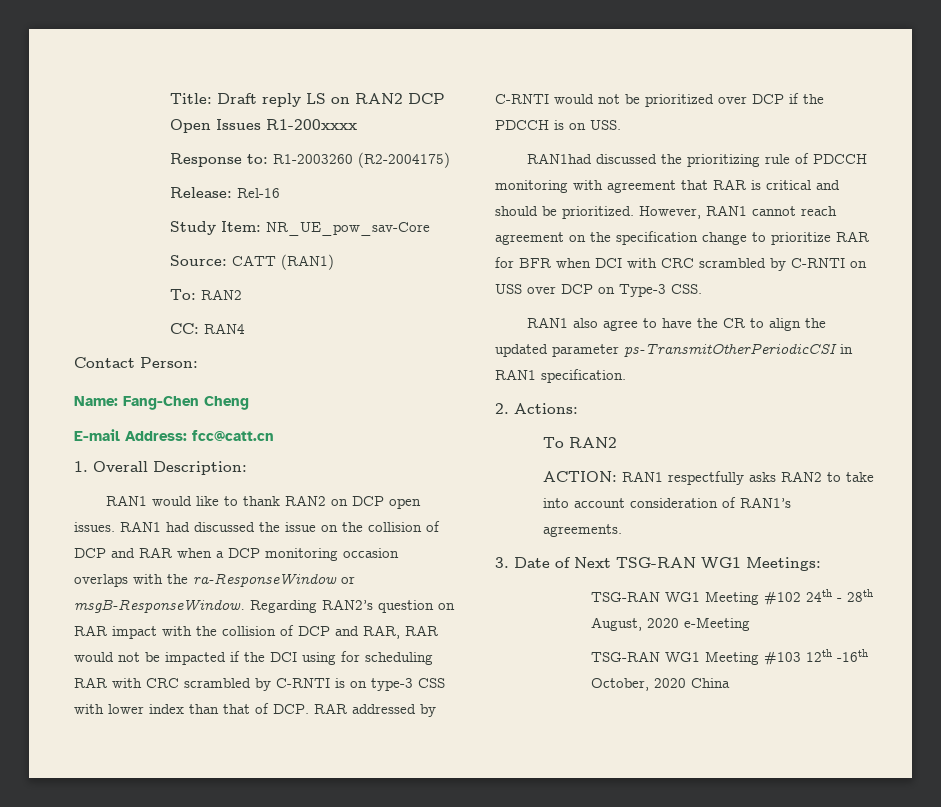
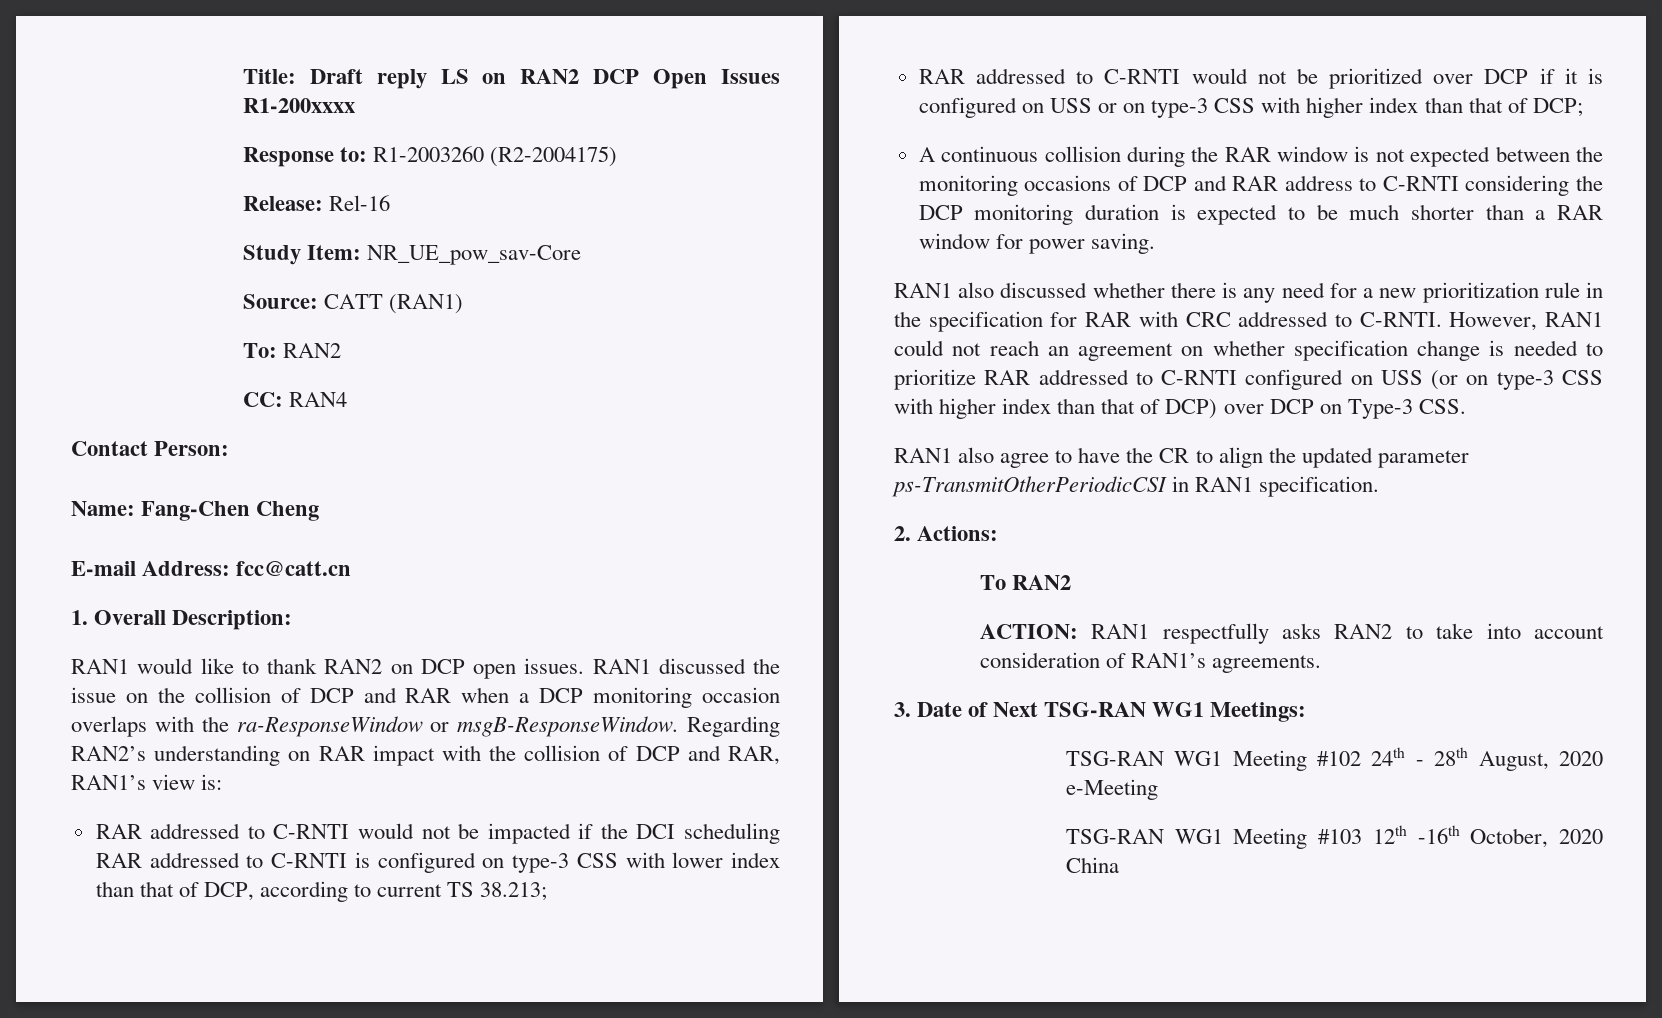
- RAN1 had discussed the issue on the collision of DCP and RAR when a DCP monitoring occasion overlaps with the ra-ResponseWindow or msgB-ResponseWindow.
+ RAN1 discussed the issue on the collision of DCP and RAR when a DCP monitoring occasion overlaps with the ra-ResponseWindow or msgB-ResponseWindow.
- Regarding RAN2’s question on RAR impact with the collision of DCP and RAR, RAR would not be impacted if the DCI using for scheduling RAR with CRC scrambled by C-RNTI is on type-3 CSS with lower index than that of DCP. RAR addressed by C-RNTI would not be prioritized over DCP if the PDCCH is on USS.
- RAN1had discussed the prioritizing rule of PDCCH monitoring with agreement that RAR is critical and should be prioritized. However, RAN1 cannot reach agreement on the specification change to prioritize RAR for BFR when DCI with CRC scrambled by C-RNTI on USS over DCP on Type-3 CSS.
+ Regarding RAN2’s understanding on RAR impact with the collision of DCP and RAR, RAN1’s view is:
+ RAR addressed to C-RNTI would not be impacted if the DCI scheduling RAR addressed to C-RNTI is configured on type-3 CSS with lower index than that of DCP, according to current TS 38.213;
+ RAR addressed to C-RNTI would not be prioritized over DCP if it is configured on USS or on type-3 CSS with higher index than that of DCP;
+ A continuous collision during the RAR window is not expected between the monitoring occasions of DCP and RAR address to C-RNTI considering the DCP monitoring duration is expected to be much shorter than a RAR window for power saving.
+ RAN1 also discussed whether there is any need for a new prioritization rule in the specification for RAR with CRC addressed to C-RNTI. However, RAN1 could not reach an agreement on whether specification change is needed to prioritize RAR addressed to C-RNTI configured on USS (or on type-3 CSS with higher index than that of DCP) over DCP on Type-3 CSS.

